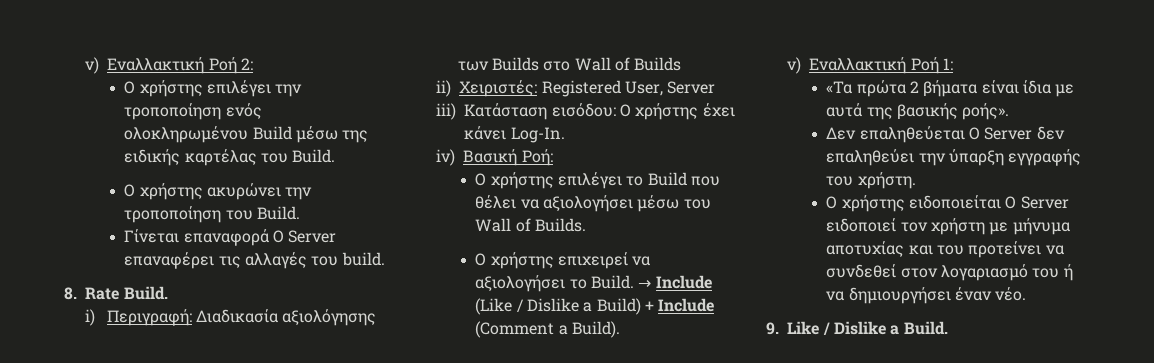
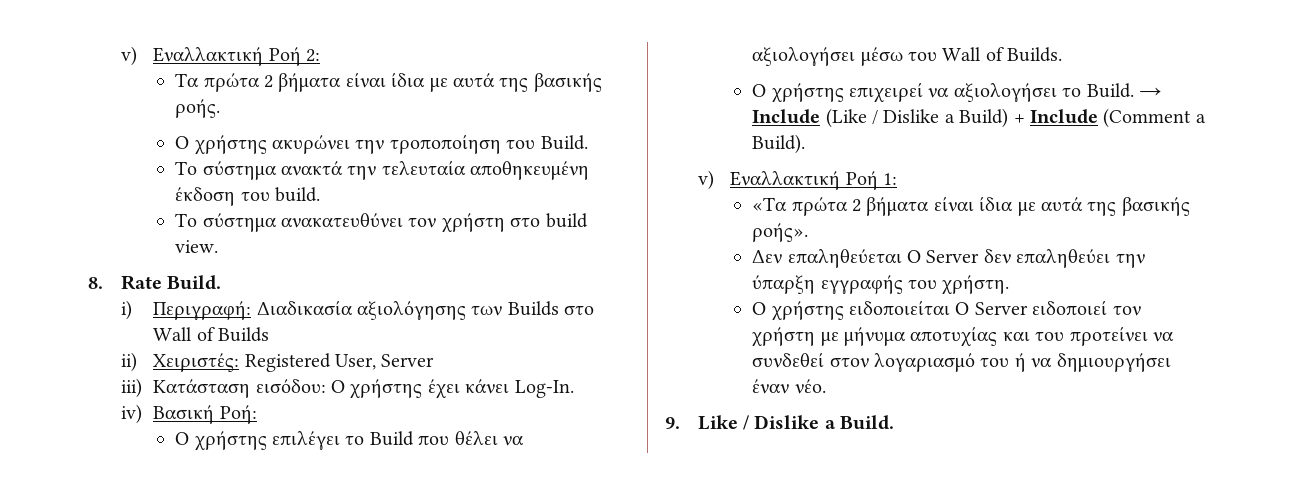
- Ο χρήστης επιλέγει την τροποποίηση ενός ολοκληρωμένου Build μέσω της ειδικής καρτέλας του Build.
+ Τα πρώτα 2 βήματα είναι ίδια με αυτά της βασικής ροής.
- Γίνεται επαναφορά Ο Server επαναφέρει τις αλλαγές του build.
+ Το σύστημα ανακτά την τελευταία αποθηκευμένη έκδοση του build.
+ Το σύστημα ανακατευθύνει τον χρήστη στο build view.

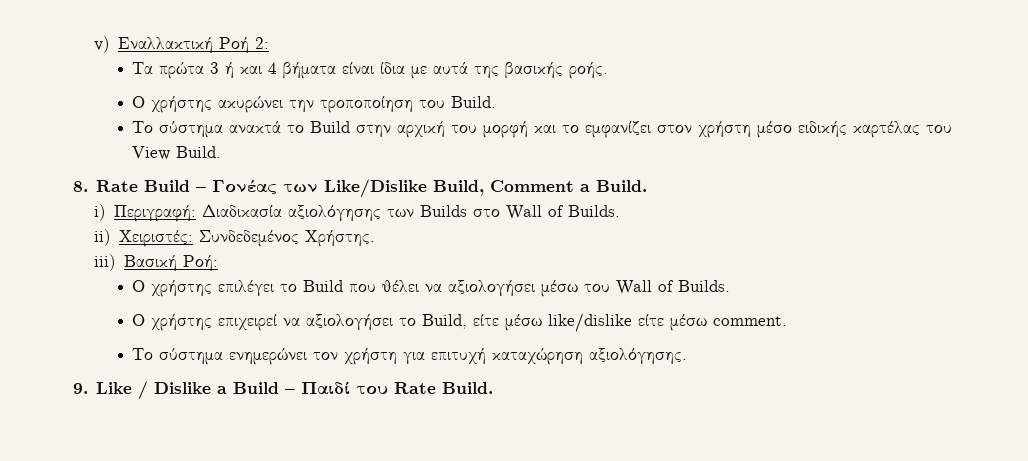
- Τα πρώτα 2 βήματα είναι ίδια με αυτά της βασικής ροής.
+ Τα πρώτα 3 ή και 4 βήματα είναι ίδια με αυτά της βασικής ροής.
- Το σύστημα ανακτά την τελευταία αποθηκευμένη έκδοση του build.
- Το σύστημα ανακατευθύνει τον χρήστη στο build view.
- 8. Rate Build.
+ Το σύστημα ανακτά το Build στην αρχική του μορφή και το εμφανίζει στον χρήστη μέσο ειδικής καρτέλας του View Build.
+ 8. Rate Build – Γονέας των Like/Dislike Build, Comment a Build.
- i) Περιγραφή: Διαδικασία αξιολόγησης των Builds στο Wall of Builds
+ i) Περιγραφή: Διαδικασία αξιολόγησης των Builds στο Wall of Builds.
- ii) Χειριστές: Registered User, Server
- iii) Κατάσταση εισόδου: Ο χρήστης έχει κάνει Log-In.
- iv) Βασική Ροή:
+ ii) Χειριστές: Συνδεδεμένος Χρήστης.
+ iii) Βασική Ροή:
- Ο χρήστης επιχειρεί να αξιολογήσει το Build. → Include (Like / Dislike a Build) + Include (Comment a Build).
- v) Εναλλακτική Ροή 1:
- «Τα πρώτα 2 βήματα είναι ίδια με αυτά της βασικής ροής».
- Δεν επαληθεύεται Ο Server δεν επαληθεύει την ύπαρξη εγγραφής του χρήστη.
- Ο χρήστης ειδοποιείται Ο Server ειδοποιεί τον χρήστη με μήνυμα αποτυχίας και του προτείνει να συνδεθεί στον λογαριασμό του ή να δημιουργήσει έναν νέο.
+ Ο χρήστης επιχειρεί να αξιολογήσει το Build, είτε μέσω like/dislike είτε μέσω comment.
+ Το σύστημα ενημερώνει τον χρήστη για επιτυχή καταχώρηση αξιολόγησης.
- 9. Like / Dislike a Build.
+ 9. Like / Dislike a Build – Παιδί του Rate Build.

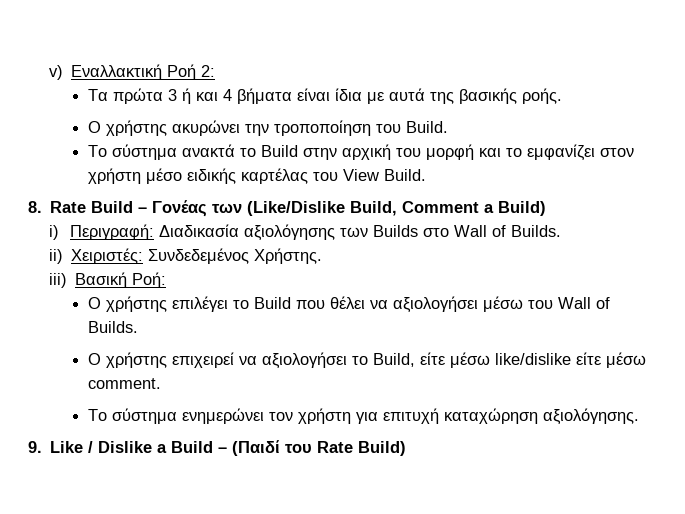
- 8. Rate Build – Γονέας των Like/Dislike Build, Comment a Build.
+ 8. Rate Build – Γονέας των (Like/Dislike Build, Comment a Build)
- 9. Like / Dislike a Build – Παιδί του Rate Build.
+ 9. Like / Dislike a Build – (Παιδί του Rate Build)

